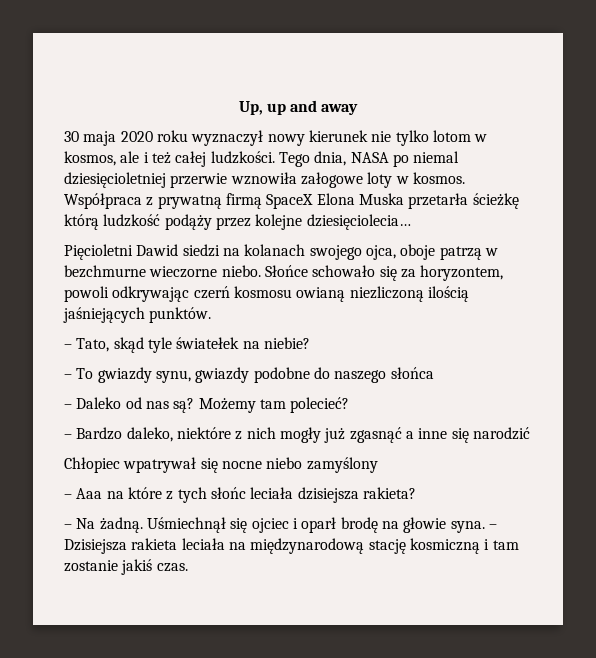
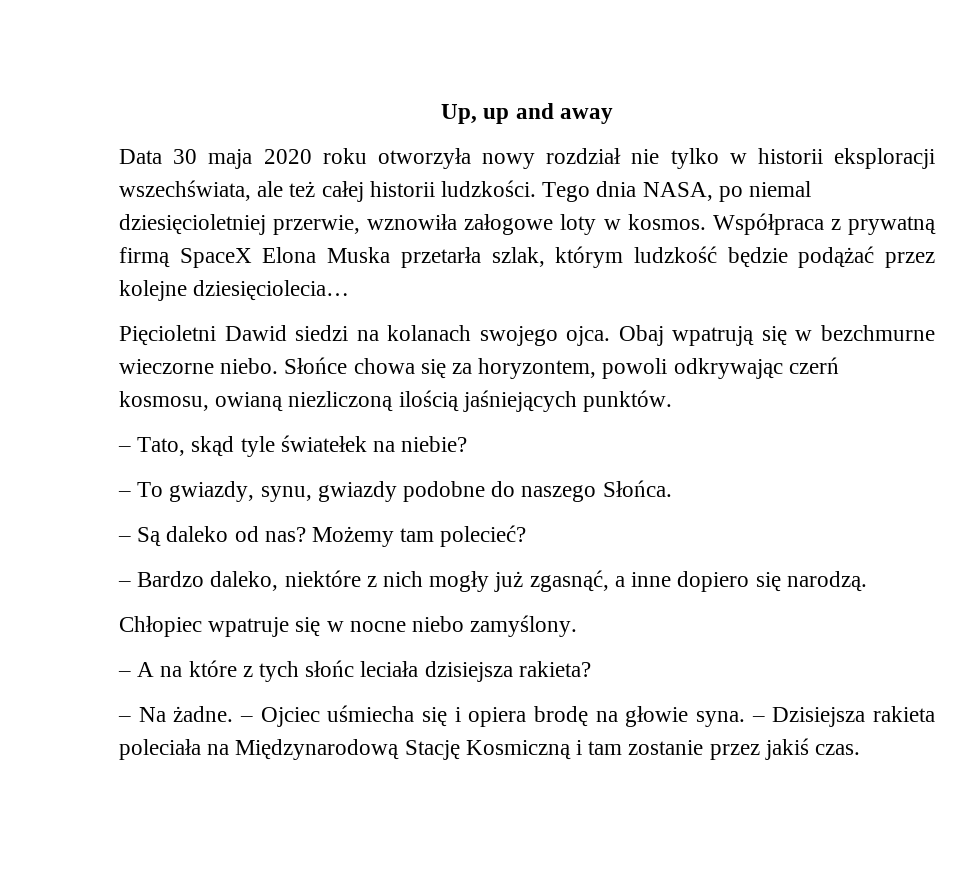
- 30 maja 2020 roku wyznaczył nowy kierunek nie tylko lotom w kosmos, ale i też całej ludzkości.
+ Data 30 maja 2020 roku otworzyła nowy rozdział nie tylko w historii eksploracji wszechświata, ale też całej historii ludzkości.
- Tego dnia, NASA po niemal dziesięcioletniej przerwie wznowiła załogowe loty w kosmos.
+ Tego dnia NASA, po niemal dziesięcioletniej przerwie, wznowiła załogowe loty w kosmos.
- Współpraca z prywatną firmą SpaceX Elona Muska przetarła ścieżkę którą ludzkość podąży przez kolejne dziesięciolecia…
+ Współpraca z prywatną firmą SpaceX Elona Muska przetarła szlak, którym ludzkość będzie podążać przez kolejne dziesięciolecia…
- Pięcioletni Dawid siedzi na kolanach swojego ojca, oboje patrzą w bezchmurne wieczorne niebo.
+ Pięcioletni Dawid siedzi na kolanach swojego ojca. Obaj wpatrują się w bezchmurne wieczorne niebo.
- Słońce schowało się za horyzontem, powoli odkrywając czerń kosmosu owianą niezliczoną ilością jaśniejących punktów.
+ Słońce chowa się za horyzontem, powoli odkrywając czerń kosmosu, owianą niezliczoną ilością jaśniejących punktów.
- – To gwiazdy synu, gwiazdy podobne do naszego słońca
- – Daleko od nas są?
+ – To gwiazdy, synu, gwiazdy podobne do naszego Słońca.
+ – Są daleko od nas?
- – Bardzo daleko, niektóre z nich mogły już zgasnąć a inne się narodzić
- Chłopiec wpatrywał się nocne niebo zamyślony
- – Aaa na które z tych słońc leciała dzisiejsza rakieta?
+ – Bardzo daleko, niektóre z nich mogły już zgasnąć, a inne dopiero się narodzą.
+ Chłopiec wpatruje się w nocne niebo zamyślony.
+ – A na które z tych słońc leciała dzisiejsza rakieta?
- – Na żadną. Uśmiechnął się ojciec i oparł brodę na głowie syna.
+ – Na żadne. – Ojciec uśmiecha się i opiera brodę na głowie syna.
- – Dzisiejsza rakieta leciała na międzynarodową stację kosmiczną i tam zostanie jakiś czas.
+ – Dzisiejsza rakieta poleciała na Międzynarodową Stację Kosmiczną i tam zostanie przez jakiś czas.

